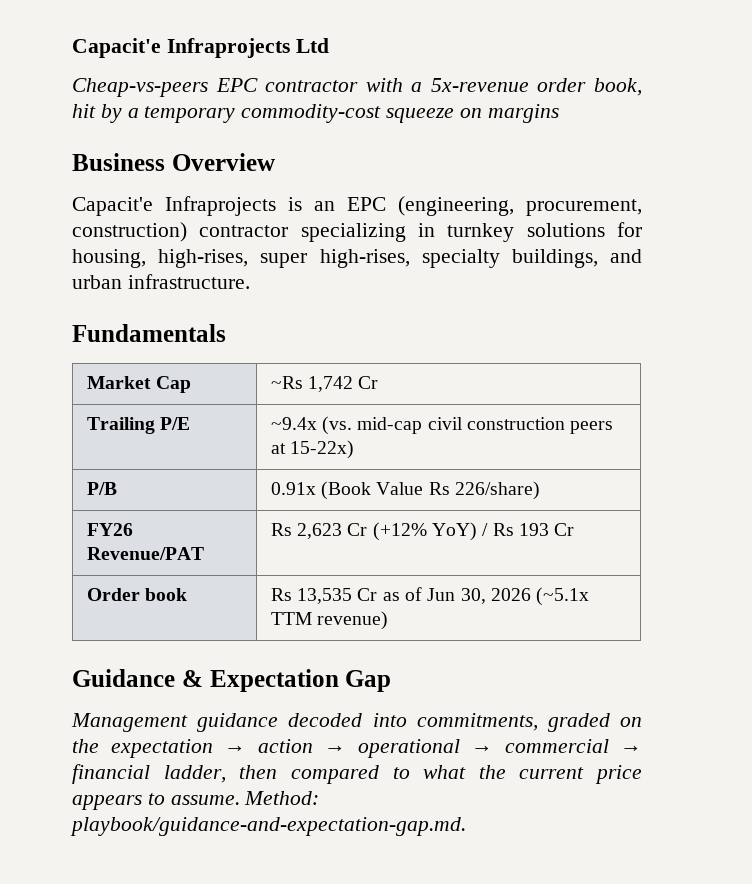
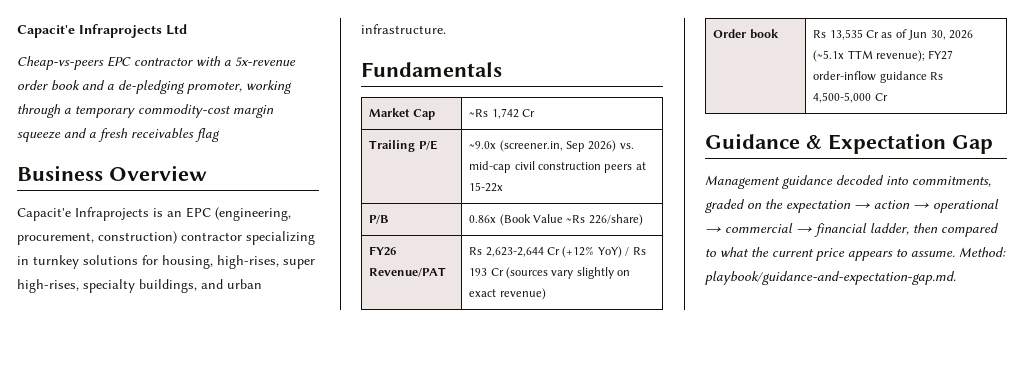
- Cheap-vs-peers EPC contractor with a 5x-revenue order book, hit by a temporary commodity-cost squeeze on margins
+ Cheap-vs-peers EPC contractor with a 5x-revenue order book and a de-pledging promoter, working through a temporary commodity-cost margin squeeze and a fresh receivables flag
- Trailing P/E | ~9.4x (vs. mid-cap civil construction peers at 15-22x)
+ Trailing P/E | ~9.0x (screener.in, Sep 2026) vs. mid-cap civil construction peers at 15-22x
- P/B | 0.91x (Book Value Rs 226/share)
+ P/B | 0.86x (Book Value ~Rs 226/share)
- FY26 Revenue/PAT | Rs 2,623 Cr (+12% YoY) / Rs 193 Cr
+ FY26 Revenue/PAT | Rs 2,623-2,644 Cr (+12% YoY) / Rs 193 Cr (sources vary slightly on exact revenue)
- Order book | Rs 13,535 Cr as of Jun 30, 2026 (~5.1x TTM revenue)
+ Order book | Rs 13,535 Cr as of Jun 30, 2026 (~5.1x TTM revenue); FY27 order-inflow guidance Rs 4,500-5,000 Cr

